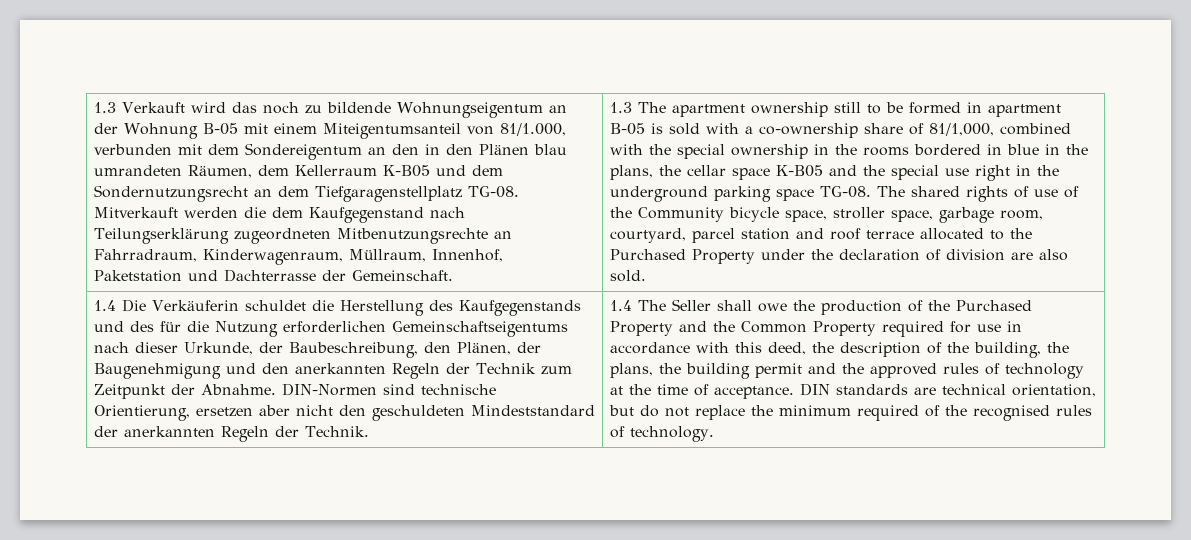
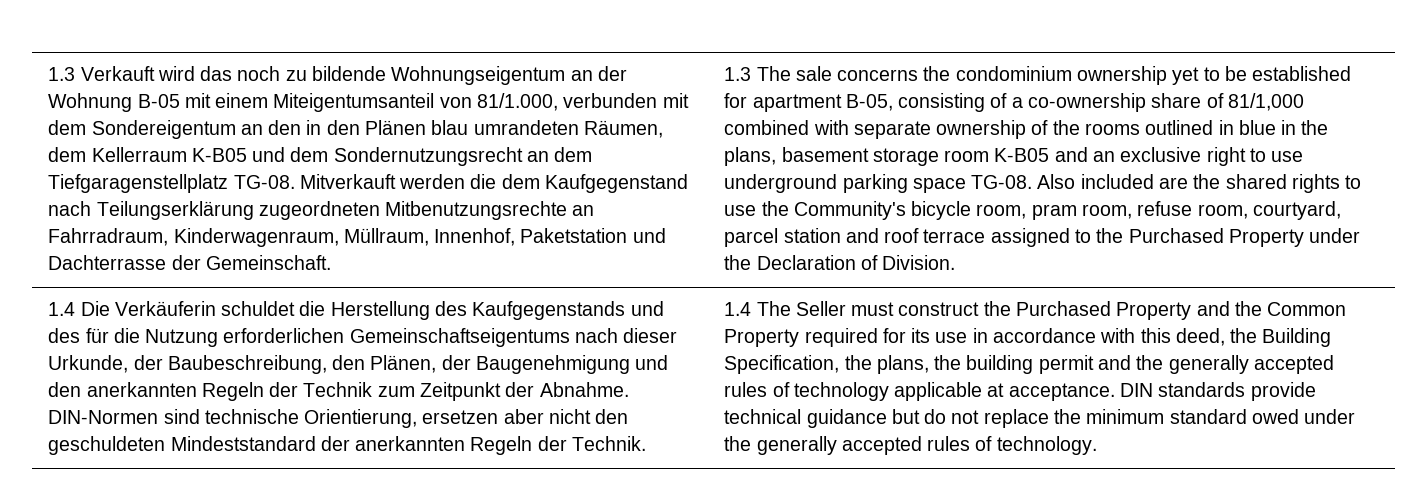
- 1.3 The apartment ownership still to be formed in apartment B-05 is sold with a co-ownership share of 81/1,000, combined with the special ownership in the rooms bordered in blue in the plans, the cellar space K-B05 and the special use right in the underground parking space TG-08. The shared rights of use of the Community bicycle space, stroller space, garbage room, courtyard, parcel station and roof terrace allocated to the Purchased Property under the declaration of division are also sold.
+ 1.3 The sale concerns the condominium ownership yet to be established for apartment B-05, consisting of a co-ownership share of 81/1,000 combined with separate ownership of the rooms outlined in blue in the plans, basement storage room K-B05 and an exclusive right to use underground parking space TG-08. Also included are the shared rights to use the Community's bicycle room, pram room, refuse room, courtyard, parcel station and roof terrace assigned to the Purchased Property under the Declaration of Division.
- 1.4 The Seller shall owe the production of the Purchased Property and the Common Property required for use in accordance with this deed, the description of the building, the plans, the building permit and the approved rules of technology at the time of acceptance. DIN standards are technical orientation, but do not replace the minimum required of the recognised rules of technology.
+ 1.4 The Seller must construct the Purchased Property and the Common Property required for its use in accordance with this deed, the Building Specification, the plans, the building permit and the generally accepted rules of technology applicable at acceptance. DIN standards provide technical guidance but do not replace the minimum standard owed under the generally accepted rules of technology.

